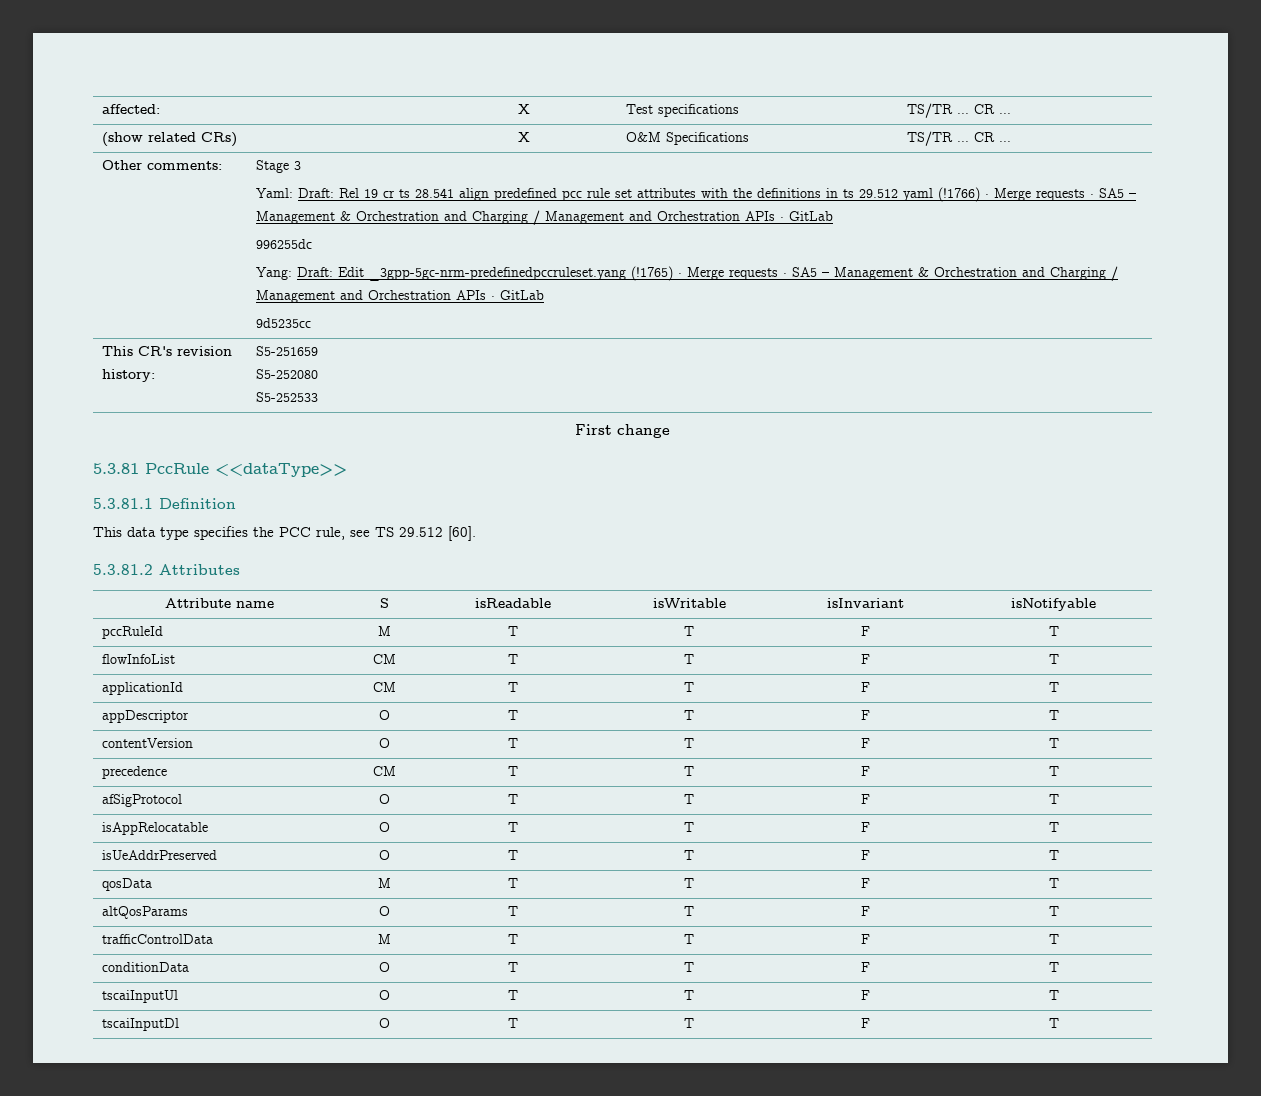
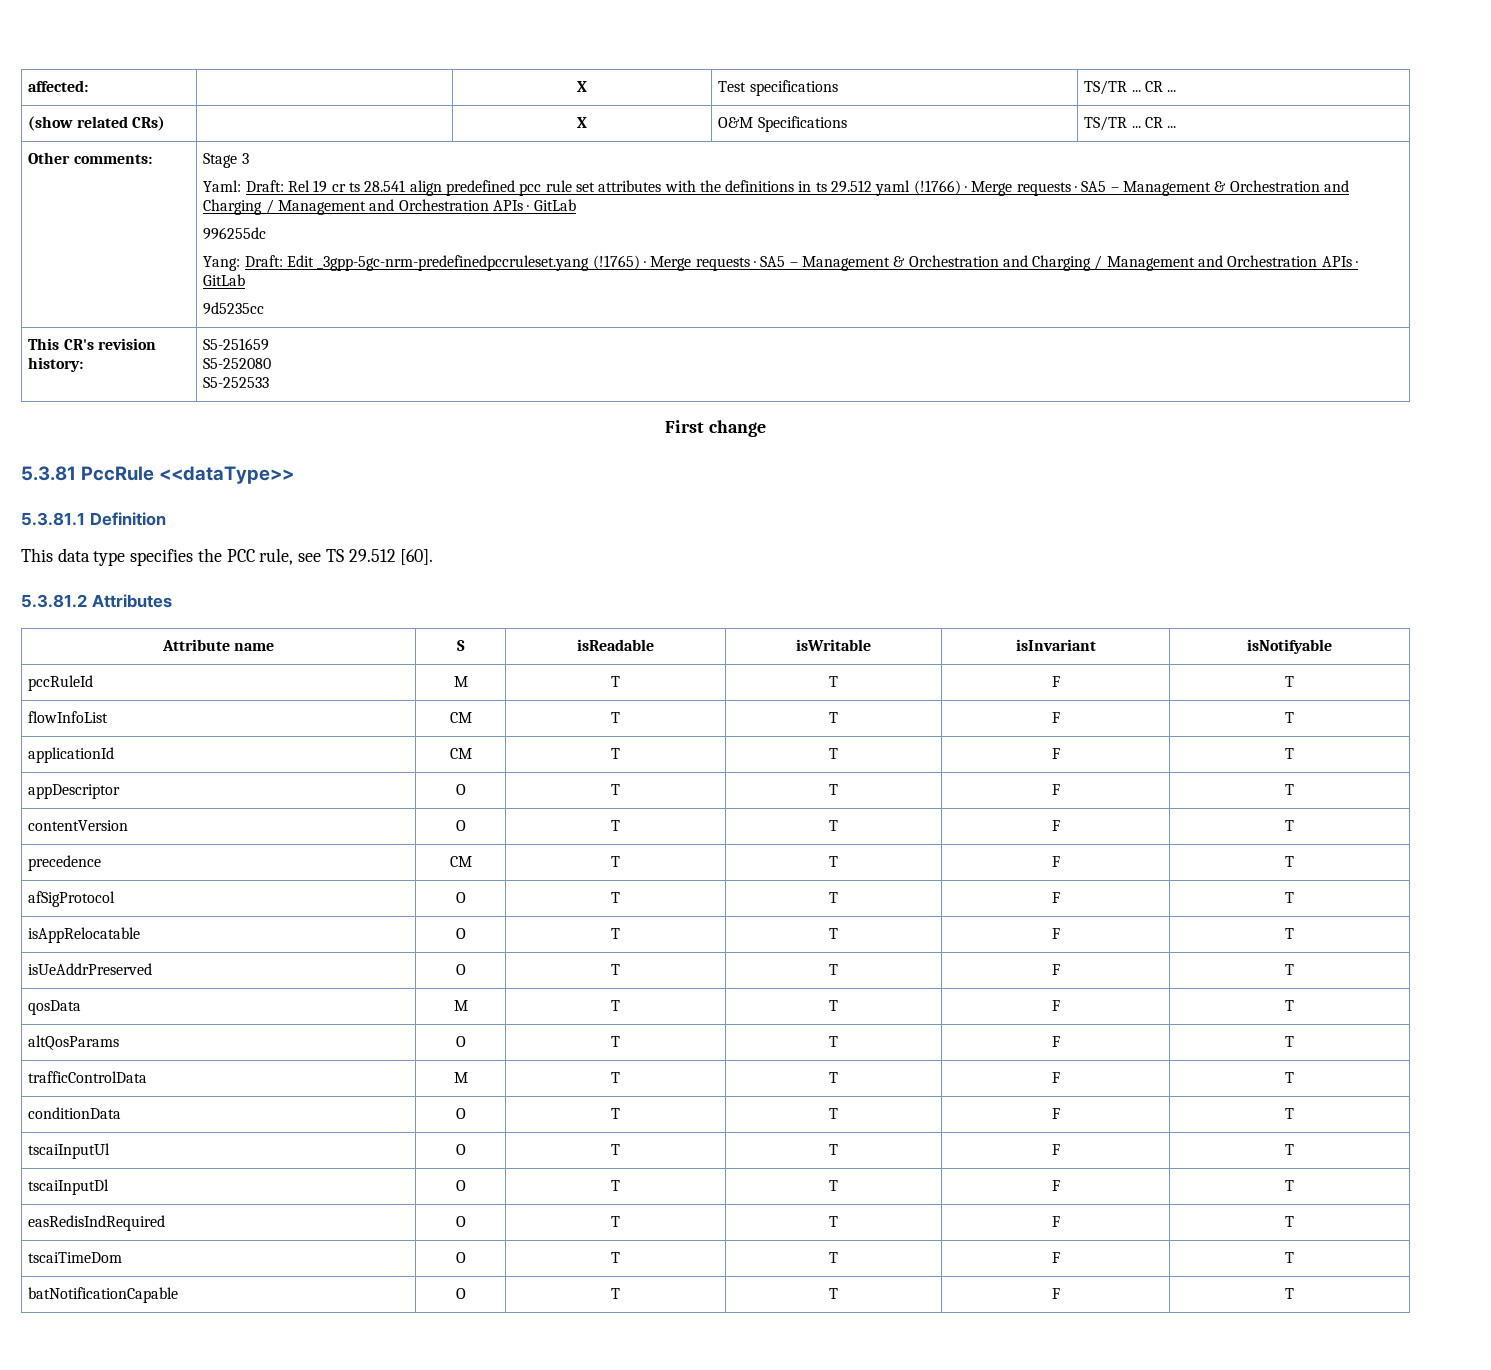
+ easRedisIndRequired | O | T | T | F | T
+ tscaiTimeDom | O | T | T | F | T
+ batNotificationCapable | O | T | T | F | T

